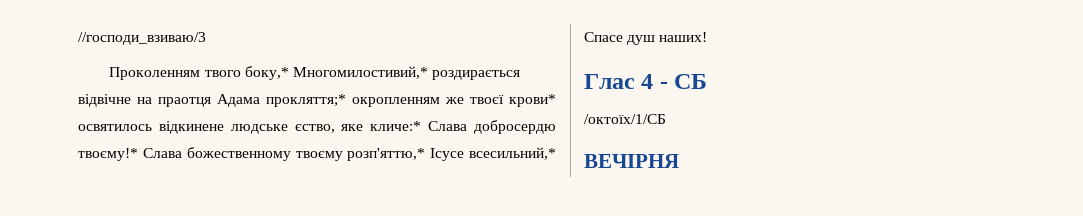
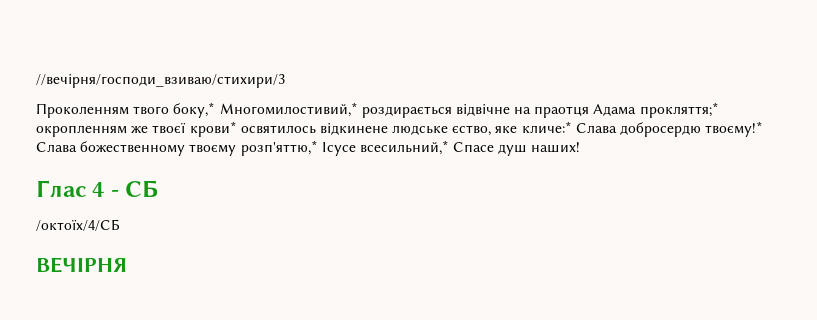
- //господи_взиваю/3
+ //вечірня/господи_взиваю/стихири/3
- /октоїх/1/СБ
+ /октоїх/4/СБ

